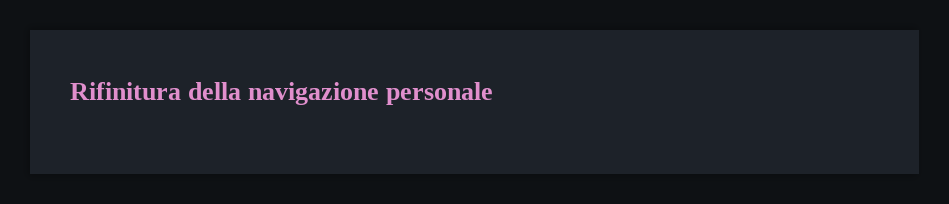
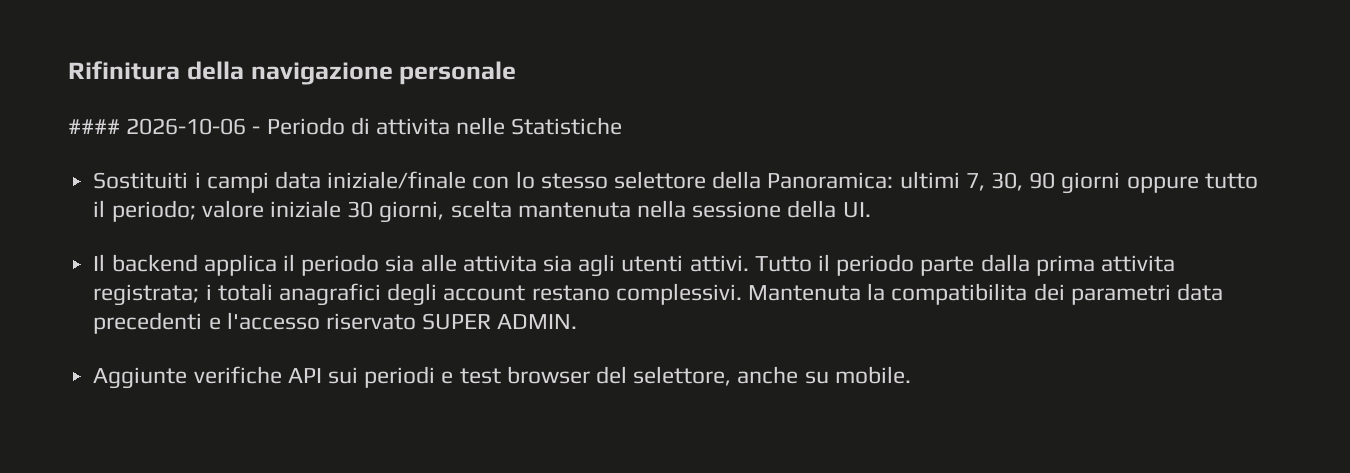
+ #### 2026-10-06 - Periodo di attivita nelle Statistiche
+ Sostituiti i campi data iniziale/finale con lo stesso selettore della Panoramica: ultimi 7, 30, 90 giorni oppure tutto il periodo; valore iniziale 30 giorni, scelta mantenuta nella sessione della UI.
+ Il backend applica il periodo sia alle attivita sia agli utenti attivi. Tutto il periodo parte dalla prima attivita registrata; i totali anagrafici degli account restano complessivi. Mantenuta la compatibilita dei parametri data precedenti e l'accesso riservato SUPER ADMIN.
+ Aggiunte verifiche API sui periodi e test browser del selettore, anche su mobile.

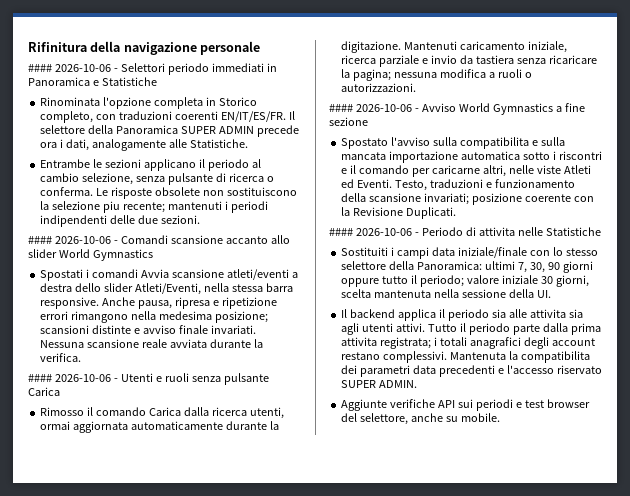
+ #### 2026-10-06 - Selettori periodo immediati in Panoramica e Statistiche
+ Rinominata l'opzione completa in Storico completo, con traduzioni coerenti EN/IT/ES/FR. Il selettore della Panoramica SUPER ADMIN precede ora i dati, analogamente alle Statistiche.
+ Entrambe le sezioni applicano il periodo al cambio selezione, senza pulsante di ricerca o conferma. Le risposte obsolete non sostituiscono la selezione piu recente; mantenuti i periodi indipendenti delle due sezioni.
+ #### 2026-10-06 - Comandi scansione accanto allo slider World Gymnastics
+ Spostati i comandi Avvia scansione atleti/eventi a destra dello slider Atleti/Eventi, nella stessa barra responsive. Anche pausa, ripresa e ripetizione errori rimangono nella medesima posizione; scansioni distinte e avviso finale invariati. Nessuna scansione reale avviata durante la verifica.
+ #### 2026-10-06 - Utenti e ruoli senza pulsante Carica
+ Rimosso il comando Carica dalla ricerca utenti, ormai aggiornata automaticamente durante la digitazione. Mantenuti caricamento iniziale, ricerca parziale e invio da tastiera senza ricaricare la pagina; nessuna modifica a ruoli o autorizzazioni.
+ #### 2026-10-06 - Avviso World Gymnastics a fine sezione
+ Spostato l'avviso sulla compatibilita e sulla mancata importazione automatica sotto i riscontri e il comando per caricarne altri, nelle viste Atleti ed Eventi. Testo, traduzioni e funzionamento della scansione invariati; posizione coerente con la Revisione Duplicati.

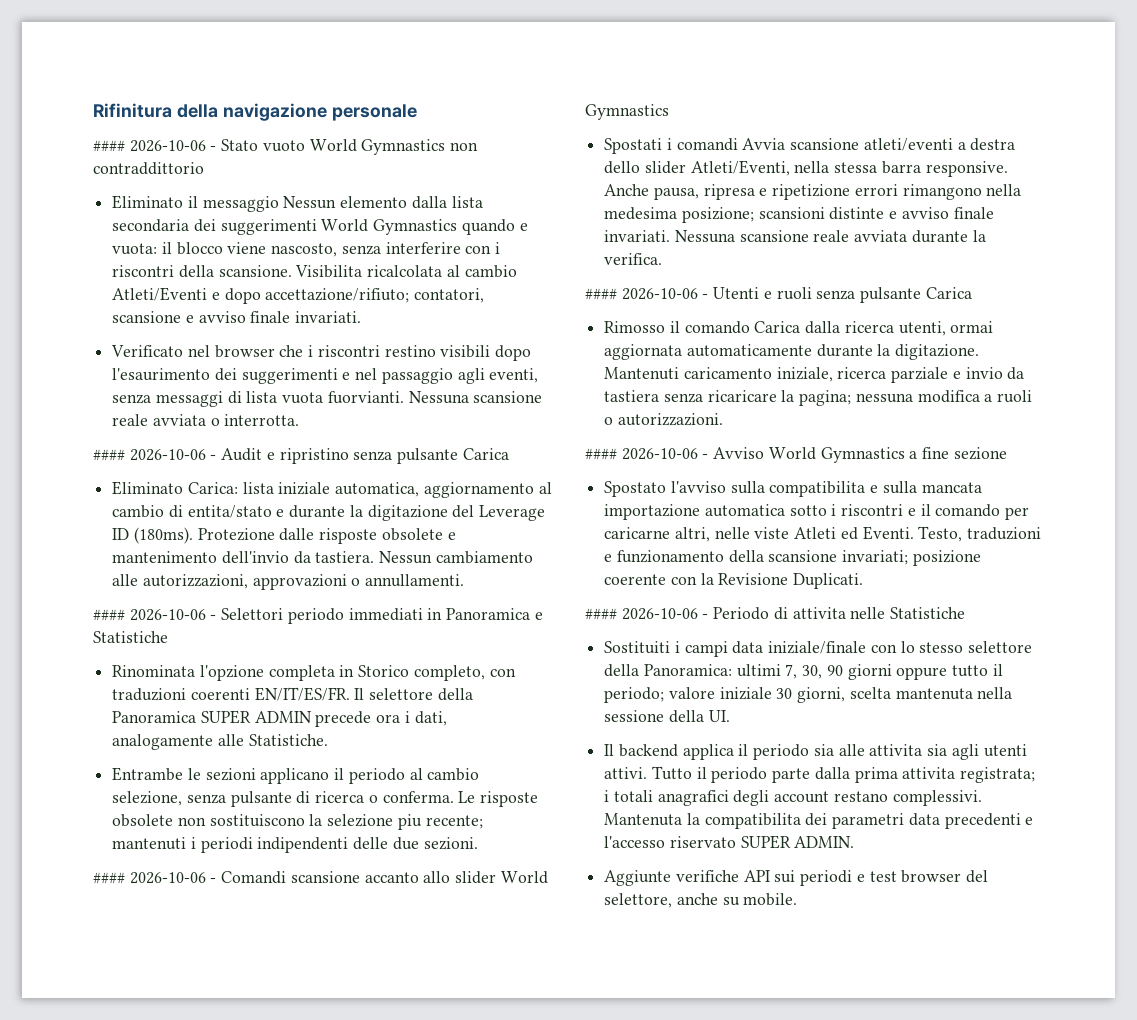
+ #### 2026-10-06 - Stato vuoto World Gymnastics non contraddittorio
+ Eliminato il messaggio Nessun elemento dalla lista secondaria dei suggerimenti World Gymnastics quando e vuota: il blocco viene nascosto, senza interferire con i riscontri della scansione. Visibilita ricalcolata al cambio Atleti/Eventi e dopo accettazione/rifiuto; contatori, scansione e avviso finale invariati.
+ Verificato nel browser che i riscontri restino visibili dopo l'esaurimento dei suggerimenti e nel passaggio agli eventi, senza messaggi di lista vuota fuorvianti. Nessuna scansione reale avviata o interrotta.
+ #### 2026-10-06 - Audit e ripristino senza pulsante Carica
+ Eliminato Carica: lista iniziale automatica, aggiornamento al cambio di entita/stato e durante la digitazione del Leverage ID (180ms). Protezione dalle risposte obsolete e mantenimento dell'invio da tastiera. Nessun cambiamento alle autorizzazioni, approvazioni o annullamenti.

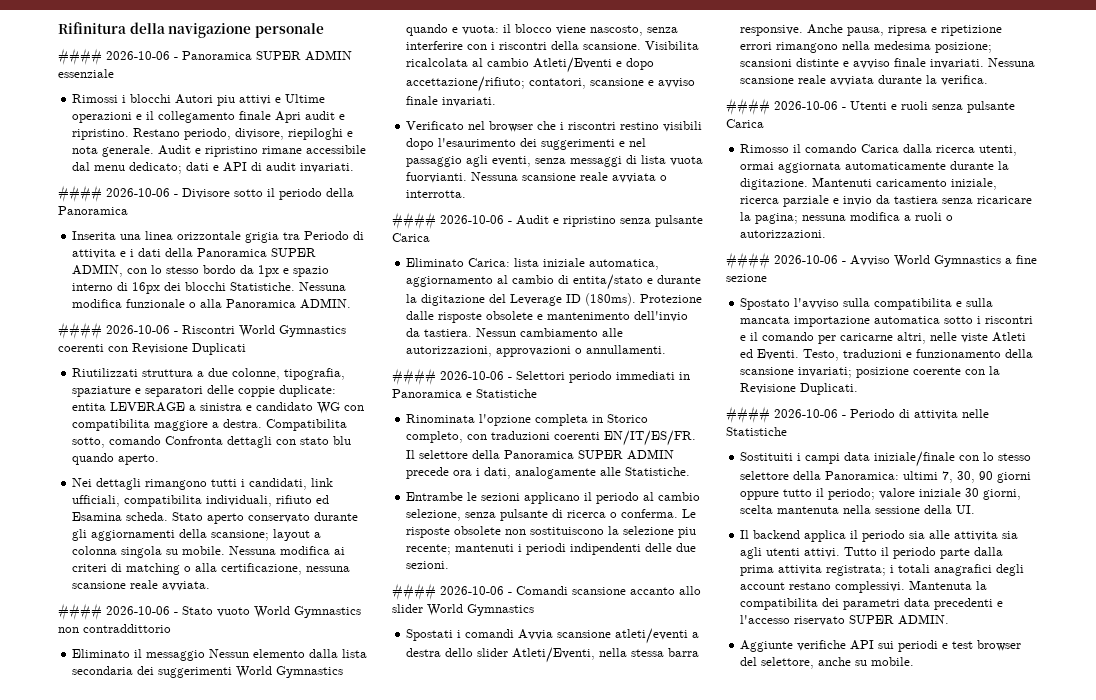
+ #### 2026-10-06 - Panoramica SUPER ADMIN essenziale
+ Rimossi i blocchi Autori piu attivi e Ultime operazioni e il collegamento finale Apri audit e ripristino. Restano periodo, divisore, riepiloghi e nota generale. Audit e ripristino rimane accessibile dal menu dedicato; dati e API di audit invariati.
+ #### 2026-10-06 - Divisore sotto il periodo della Panoramica
+ Inserita una linea orizzontale grigia tra Periodo di attivita e i dati della Panoramica SUPER ADMIN, con lo stesso bordo da 1px e spazio interno di 16px dei blocchi Statistiche. Nessuna modifica funzionale o alla Panoramica ADMIN.
+ #### 2026-10-06 - Riscontri World Gymnastics coerenti con Revisione Duplicati
+ Riutilizzati struttura a due colonne, tipografia, spaziature e separatori delle coppie duplicate: entita LEVERAGE a sinistra e candidato WG con compatibilita maggiore a destra. Compatibilita sotto, comando Confronta dettagli con stato blu quando aperto.
+ Nei dettagli rimangono tutti i candidati, link ufficiali, compatibilita individuali, rifiuto ed Esamina scheda. Stato aperto conservato durante gli aggiornamenti della scansione; layout a colonna singola su mobile. Nessuna modifica ai criteri di matching o alla certificazione, nessuna scansione reale avviata.

